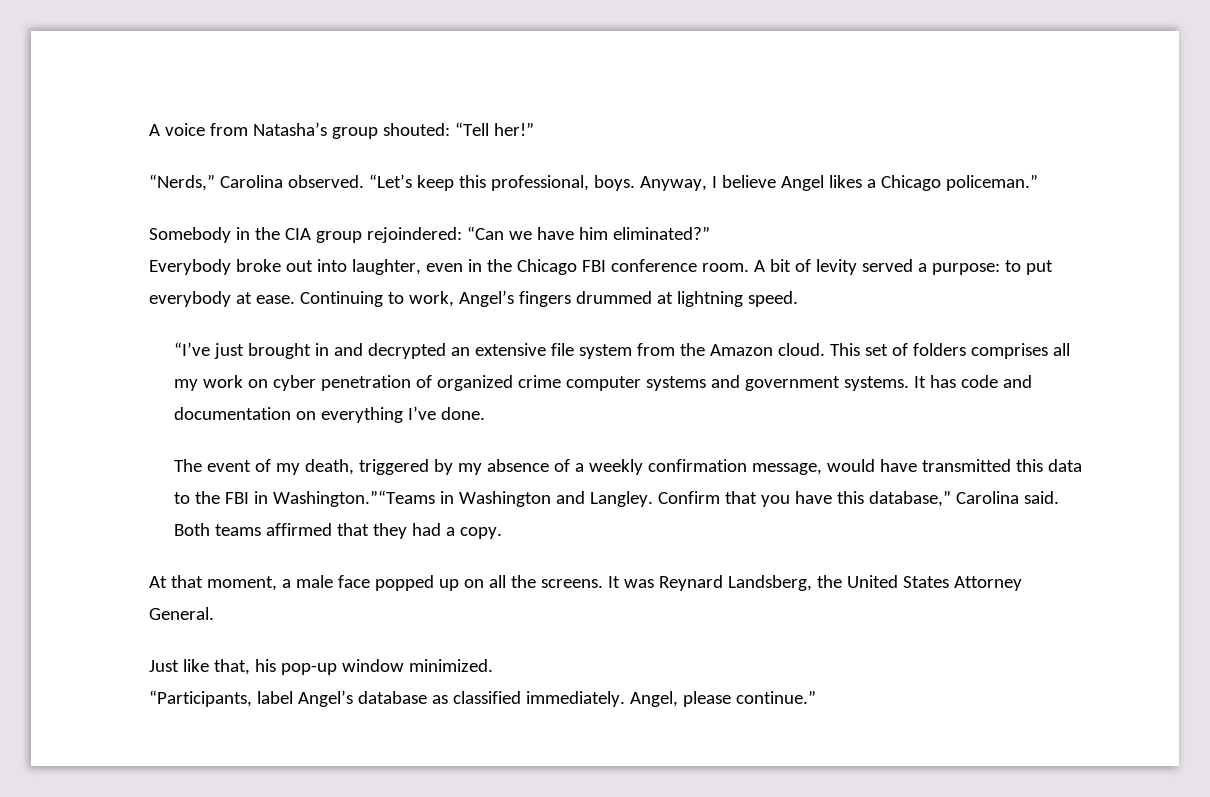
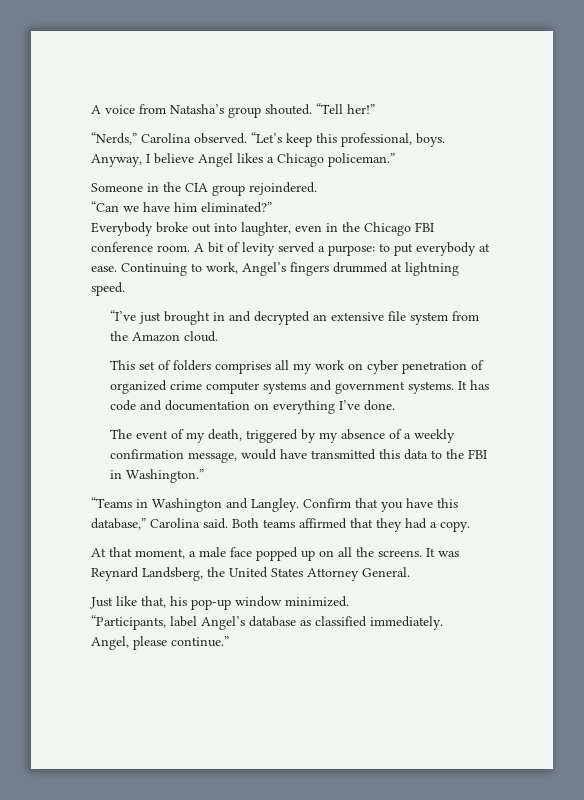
- A voice from Natasha’s group shouted: “Tell her!”
+ A voice from Natasha’s group shouted. “Tell her!”
- Somebody in the CIA group rejoindered: “Can we have him eliminated?”
+ Someone in the CIA group rejoindered.
+ “Can we have him eliminated?”
- “I’ve just brought in and decrypted an extensive file system from the Amazon cloud. This set of folders comprises all my work on cyber penetration of organized crime computer systems and government systems.
+ “I’ve just brought in and decrypted an extensive file system from the Amazon cloud.
+ This set of folders comprises all my work on cyber penetration of organized crime computer systems and government systems.
- The event of my death, triggered by my absence of a weekly confirmation message, would have transmitted this data to the FBI in Washington.”“Teams in Washington and Langley.
+ The event of my death, triggered by my absence of a weekly confirmation message, would have transmitted this data to the FBI in Washington.”
+ “Teams in Washington and Langley.
- “Participants, label Angel’s database as classified immediately. Angel, please continue.”
+ “Participants, label Angel’s database as classified immediately.
+ Angel, please continue.”

